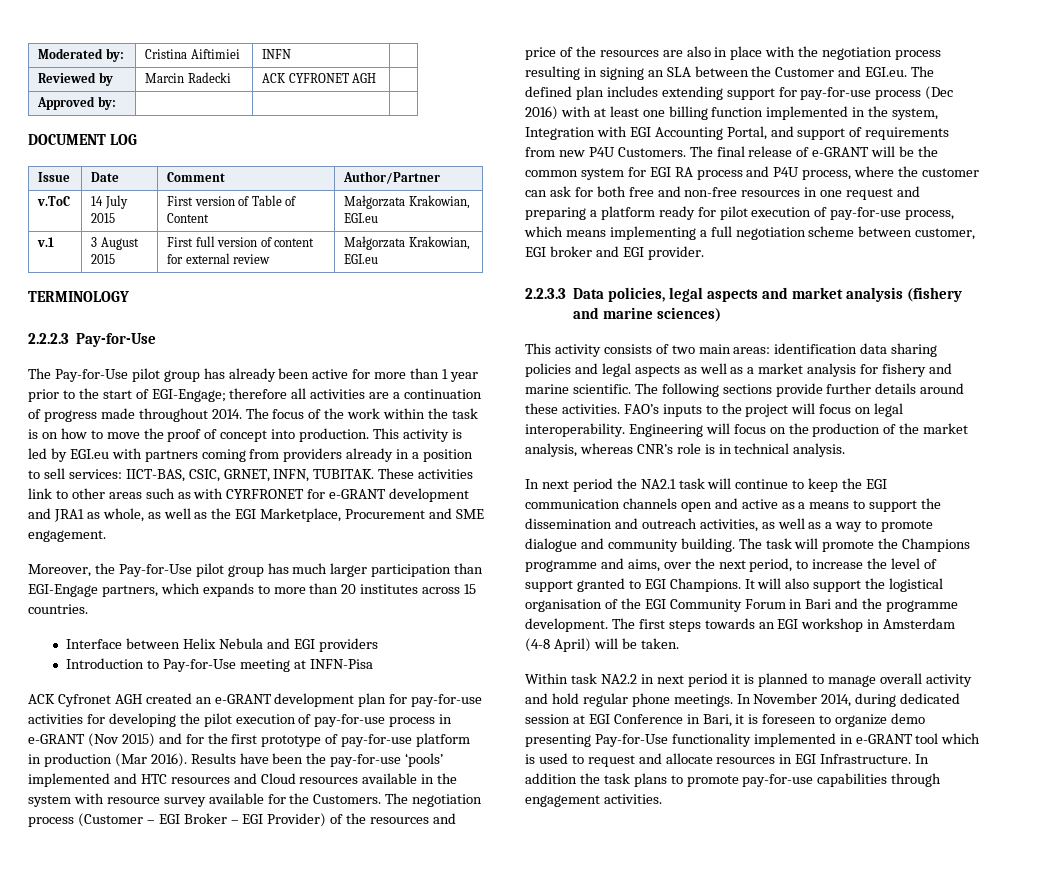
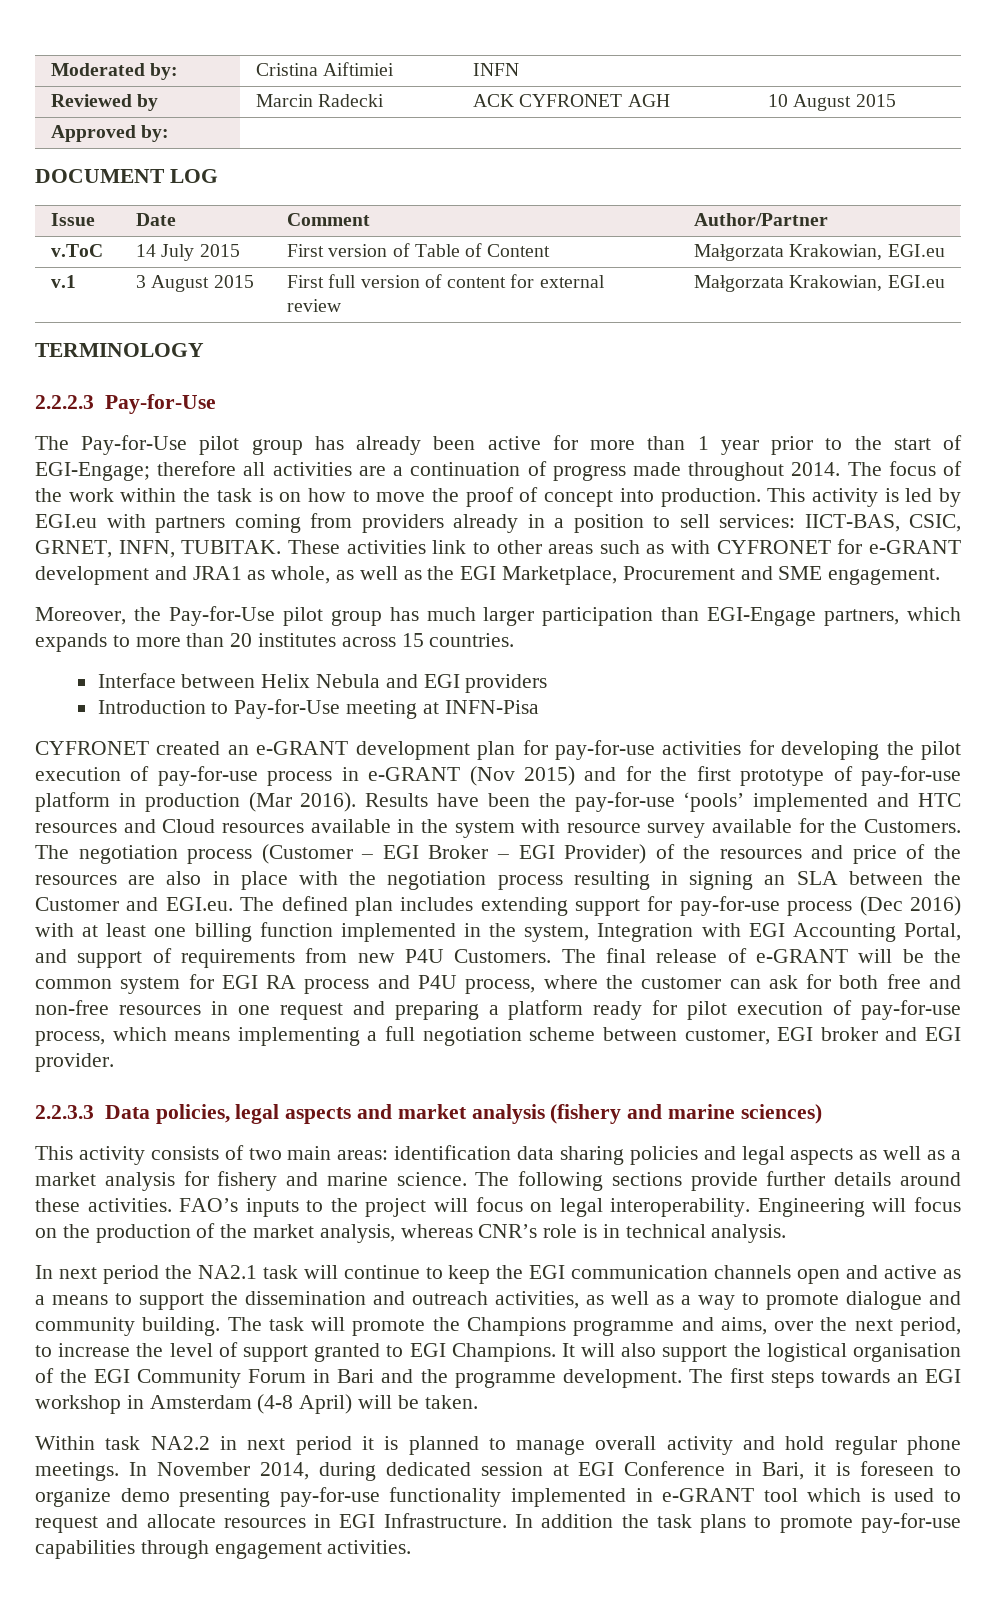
- Reviewed by | Marcin Radecki | ACK CYFRONET AGH |
+ Reviewed by | Marcin Radecki | ACK CYFRONET AGH | 10 August 2015
- These activities link to other areas such as with CYRFRONET for e-GRANT development and JRA1 as whole, as well as the EGI Marketplace, Procurement and SME engagement.
+ These activities link to other areas such as with CYFRONET for e-GRANT development and JRA1 as whole, as well as the EGI Marketplace, Procurement and SME engagement.
- ACK Cyfronet AGH created an e-GRANT development plan for pay-for-use activities for developing the pilot execution of pay-for-use process in e-GRANT (Nov 2015) and for the first prototype of pay-for-use platform in production (Mar 2016).
+ CYFRONET created an e-GRANT development plan for pay-for-use activities for developing the pilot execution of pay-for-use process in e-GRANT (Nov 2015) and for the first prototype of pay-for-use platform in production (Mar 2016).
- This activity consists of two main areas: identification data sharing policies and legal aspects as well as a market analysis for fishery and marine scientific.
+ This activity consists of two main areas: identification data sharing policies and legal aspects as well as a market analysis for fishery and marine science.
- In November 2014, during dedicated session at EGI Conference in Bari, it is foreseen to organize demo presenting Pay-for-Use functionality implemented in e-GRANT tool which is used to request and allocate resources in EGI Infrastructure.
+ In November 2014, during dedicated session at EGI Conference in Bari, it is foreseen to organize demo presenting pay-for-use functionality implemented in e-GRANT tool which is used to request and allocate resources in EGI Infrastructure.

